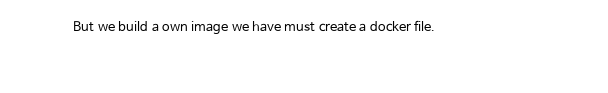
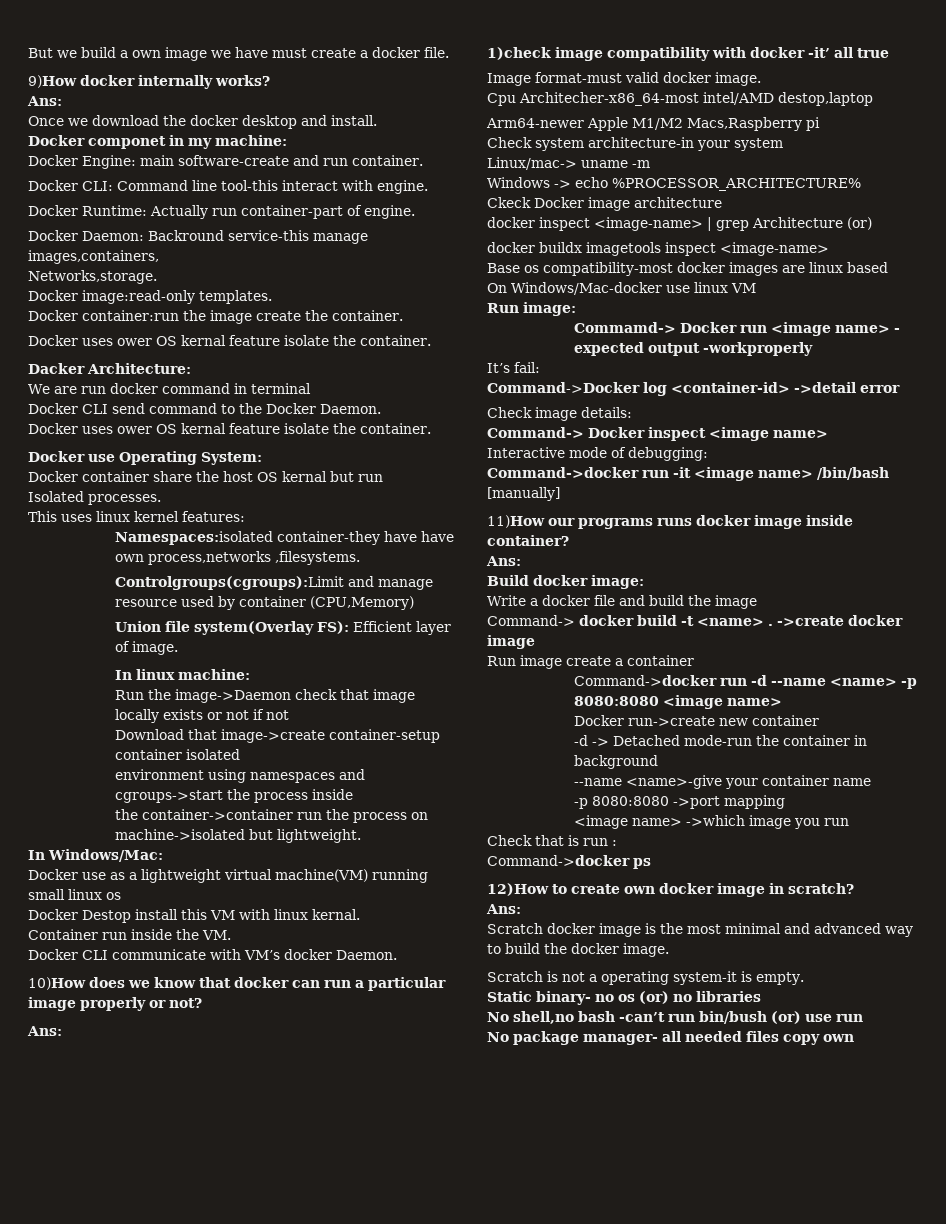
+ 9)How docker internally works?
+ Ans:
+ Once we download the docker desktop and install.
+ Docker componet in my machine:
+ Docker Engine: main software-create and run container.
+ Docker CLI: Command line tool-this interact with engine.
+ Docker Runtime: Actually run container-part of engine.
+ Docker Daemon: Backround service-this manage images,containers,
+ Networks,storage.
+ Docker image:read-only templates.
+ Docker container:run the image create the container.
+ Docker uses ower OS kernal feature isolate the container.
+ Dacker Architecture:
+ We are run docker command in terminal
+ Docker CLI send command to the Docker Daemon.
+ Docker uses ower OS kernal feature isolate the container.
+ Docker use Operating System:
+ Docker container share the host OS kernal but run
+ Isolated processes.
+ This uses linux kernel features:
+ Namespaces:isolated container-they have have own process,networks ,filesystems.
+ Controlgroups(cgroups):Limit and manage resource used by container (CPU,Memory)
+ Union file system(Overlay FS): Efficient layer of image.
+ In linux machine:
+ Run the image->Daemon check that image locally exists or not if not
+ Download that image->create container-setup container isolated
+ environment using namespaces and cgroups->start the process inside
+ the container->container run the process on machine->isolated but lightweight.
+ In Windows/Mac:
+ Docker use as a lightweight virtual machine(VM) running small linux os
+ Docker Destop install this VM with linux kernal.
+ Container run inside the VM.
+ Docker CLI communicate with VM’s docker Daemon.
+ 10)How does we know that docker can run a particular image properly or not?
+ Ans:
+ 1)check image compatibility with docker -it’ all true
+ Image format-must valid docker image.
+ Cpu Architecher-x86_64-most intel/AMD destop,laptop
+ Arm64-newer Apple M1/M2 Macs,Raspberry pi
+ Check system architecture-in your system
+ Linux/mac-> uname -m
+ Windows -> echo %PROCESSOR_ARCHITECTURE%
+ Ckeck Docker image architecture
+ docker inspect <image-name> | grep Architecture (or)
+ docker buildx imagetools inspect <image-name>
+ Base os compatibility-most docker images are linux based
+ On Windows/Mac-docker use linux VM
+ Run image:
+ Commamd-> Docker run <image name> - expected output -workproperly
+ It’s fail:
+ Command->Docker log <container-id> ->detail error
+ Check image details:
+ Command-> Docker inspect <image name>
+ Interactive mode of debugging:
+ Command->docker run -it <image name> /bin/bash [manually]
+ 11)How our programs runs docker image inside container?
+ Ans:
+ Build docker image:
+ Write a docker file and build the image
+ Command-> docker build -t <name> . ->create docker image
+ Run image create a container
+ Command->docker run -d --name <name> -p 8080:8080 <image name>
+ Docker run->create new container
+ -d -> Detached mode-run the container in background
+ --name <name>-give your container name
+ -p 8080:8080 ->port mapping
+ <image name> ->which image you run
+ Check that is run :
+ Command->docker ps
+ 12)How to create own docker image in scratch?
+ Ans:
+ Scratch docker image is the most minimal and advanced way to build the docker image.
+ Scratch is not a operating system-it is empty.
+ Static binary- no os (or) no libraries
+ No shell,no bash -can’t run bin/bush (or) use run
+ No package manager- all needed files copy own

